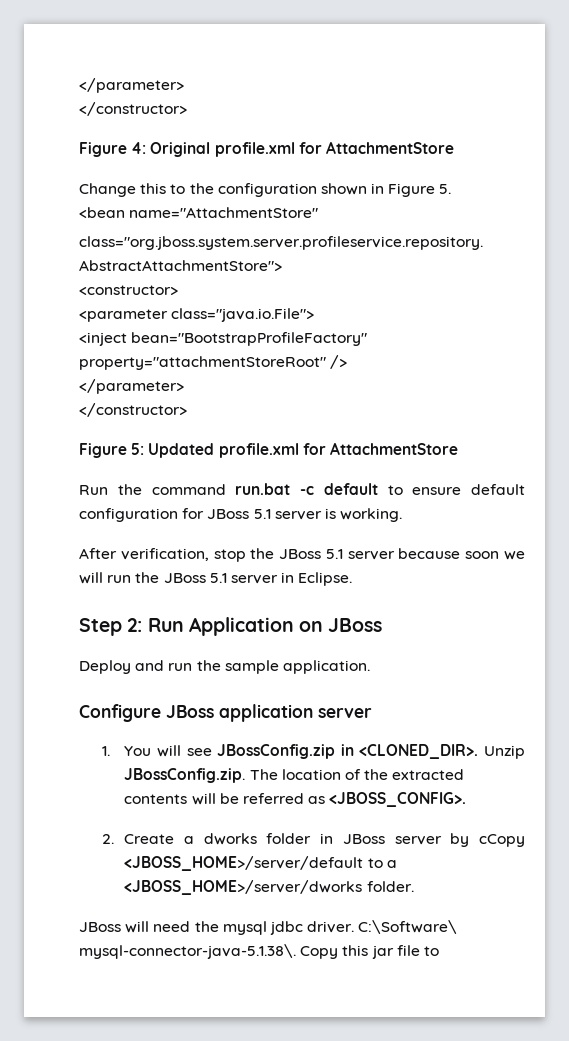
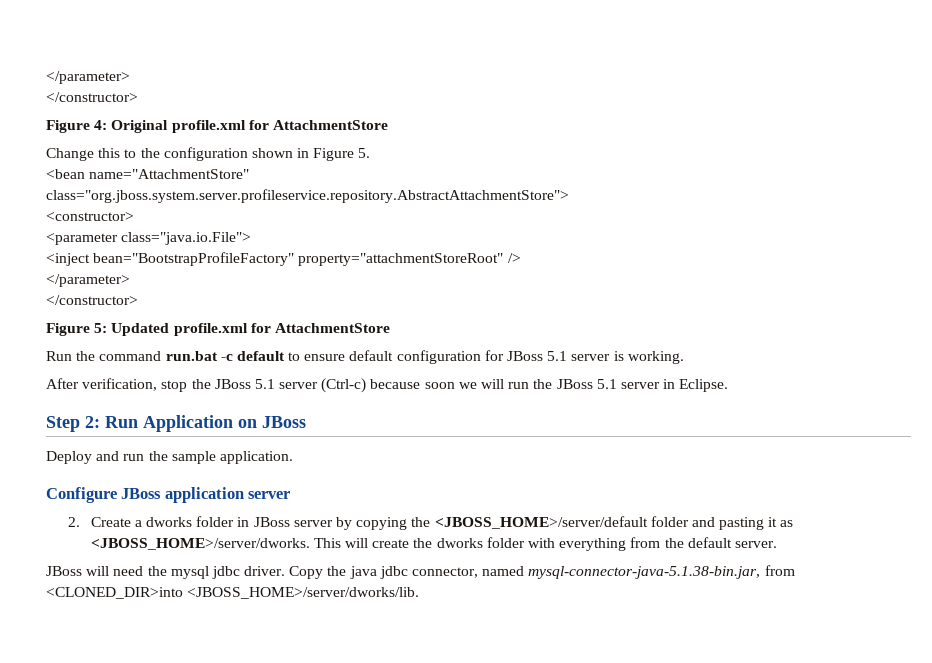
- After verification, stop the JBoss 5.1 server because soon we will run the JBoss 5.1 server in Eclipse.
+ After verification, stop the JBoss 5.1 server (Ctrl-c) because soon we will run the JBoss 5.1 server in Eclipse.
- 1. You will see JBossConfig.zip in <CLONED_DIR>. Unzip JBossConfig.zip. The location of the extracted contents will be referred as <JBOSS_CONFIG>.
- 2. Create a dworks folder in JBoss server by cCopy <JBOSS_HOME>/server/default to a <JBOSS_HOME>/server/dworks folder.
+ 2. Create a dworks folder in JBoss server by copying the <JBOSS_HOME>/server/default folder and pasting it as <JBOSS_HOME>/server/dworks. This will create the dworks folder with everything from the default server.
- C:\Software\ mysql-connector-java-5.1.38\. Copy this jar file to
+ Copy the java jdbc connector, named mysql-connector-java-5.1.38-bin.jar, from <CLONED_DIR>into <JBOSS_HOME>/server/dworks/lib.

